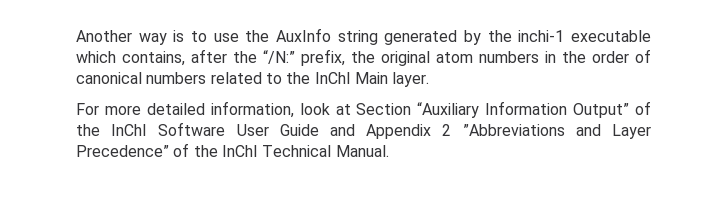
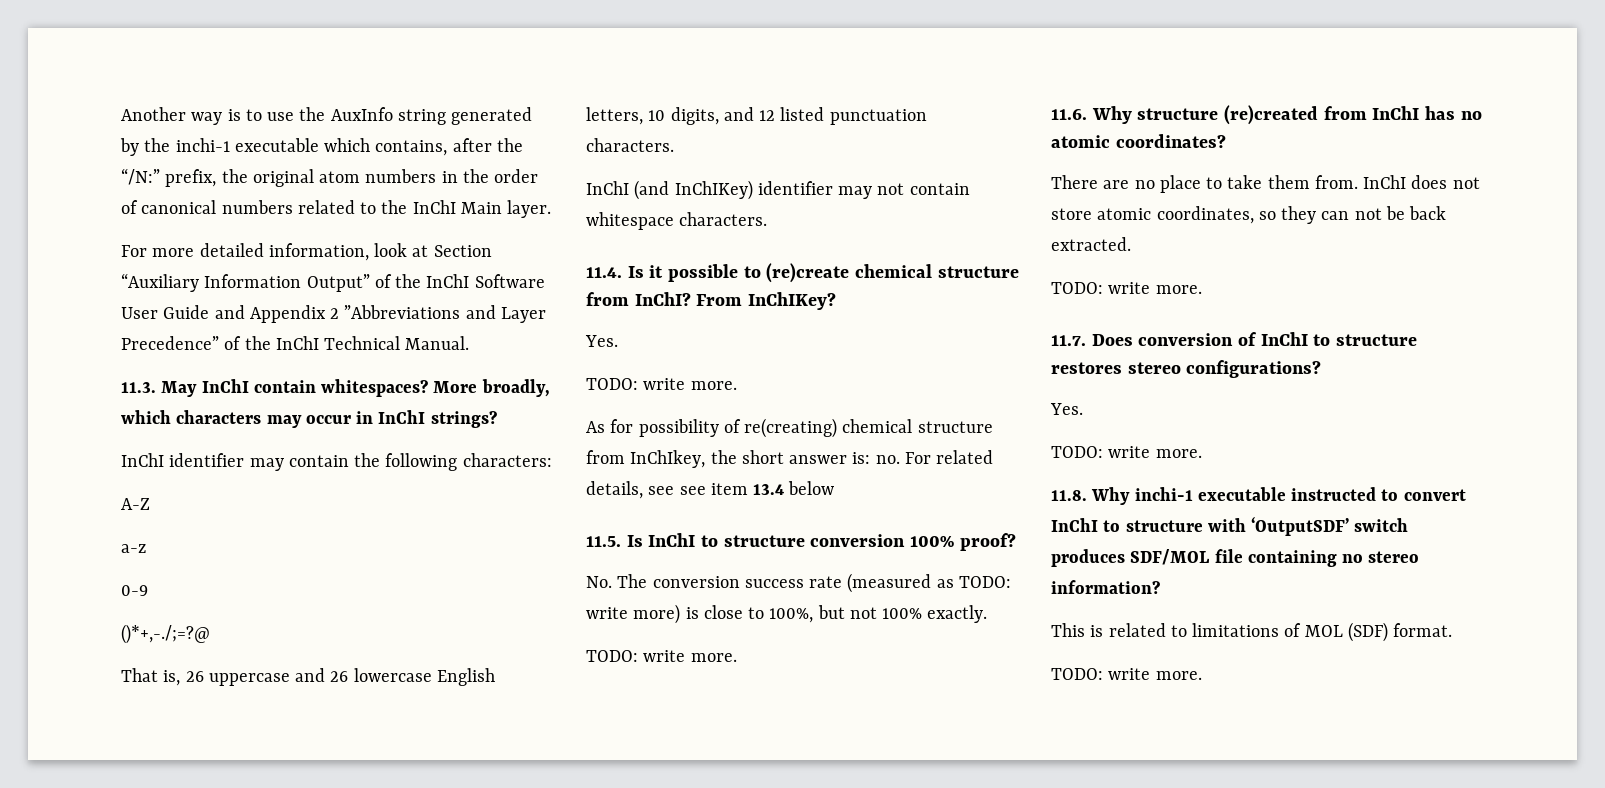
+ 11.3. May InChI contain whitespaces? More broadly, which characters may occur in InChI strings?
+ InChI identifier may contain the following characters:
+ A-Z
+ a-z
+ 0-9
+ ()*+,-./;=?@
+ That is, 26 uppercase and 26 lowercase English letters, 10 digits, and 12 listed punctuation characters.
+ InChI (and InChIKey) identifier may not contain whitespace characters.
+ 11.4. Is it possible to (re)create chemical structure from InChI? From InChIKey?
+ Yes.
+ TODO: write more.
+ As for possibility of re(creating) chemical structure from InChIkey, the short answer is: no. For related details, see see item 13.4 below
+ 11.5. Is InChI to structure conversion 100% proof?
+ No. The conversion success rate (measured as TODO: write more) is close to 100%, but not 100% exactly.
+ TODO: write more.
+ 11.6. Why structure (re)created from InChI has no atomic coordinates?
+ There are no place to take them from. InChI does not store atomic coordinates, so they can not be back extracted.
+ TODO: write more.
+ 11.7. Does conversion of InChI to structure restores stereo configurations?
+ Yes.
+ TODO: write more.
+ 11.8. Why inchi-1 executable instructed to convert InChI to structure with ‘OutputSDF’ switch produces SDF/MOL file containing no stereo information?
+ This is related to limitations of MOL (SDF) format.
+ TODO: write more.

